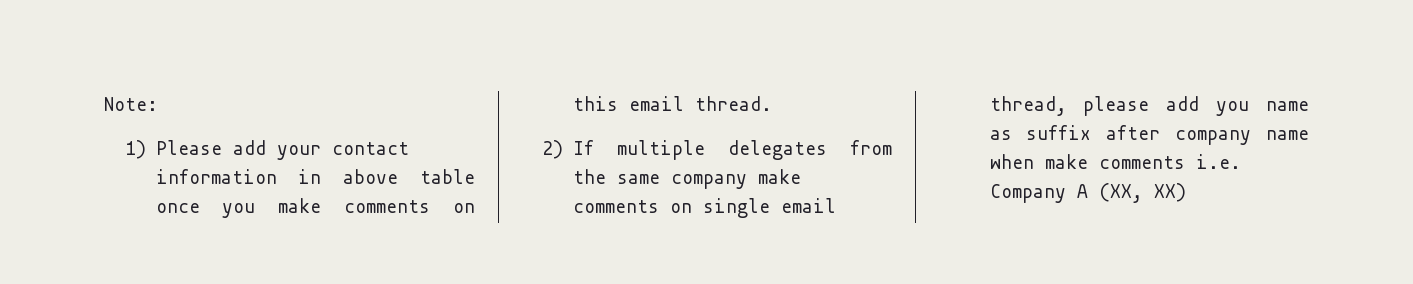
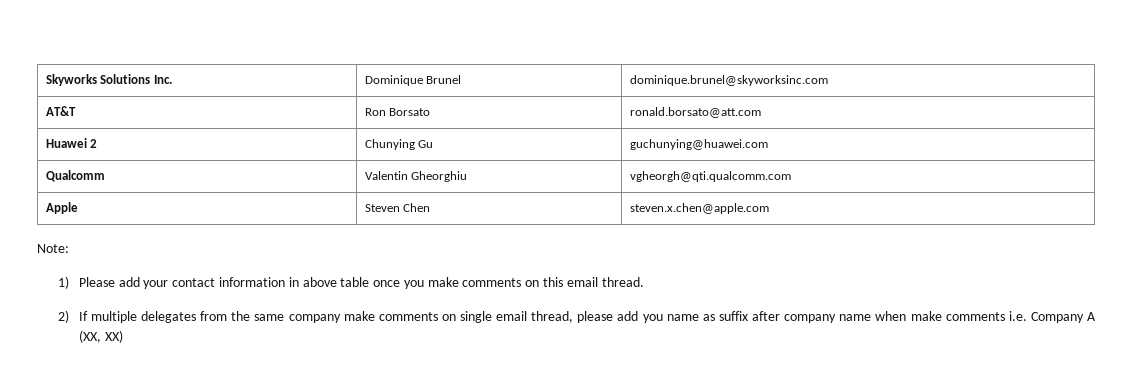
+ Skyworks Solutions Inc. | Dominique Brunel | dominique.brunel@skyworksinc.com
+ AT&T | Ron Borsato | ronald.borsato@att.com
+ Huawei 2 | Chunying Gu | guchunying@huawei.com
+ Qualcomm | Valentin Gheorghiu | vgheorgh@qti.qualcomm.com
+ Apple | Steven Chen | steven.x.chen@apple.com

